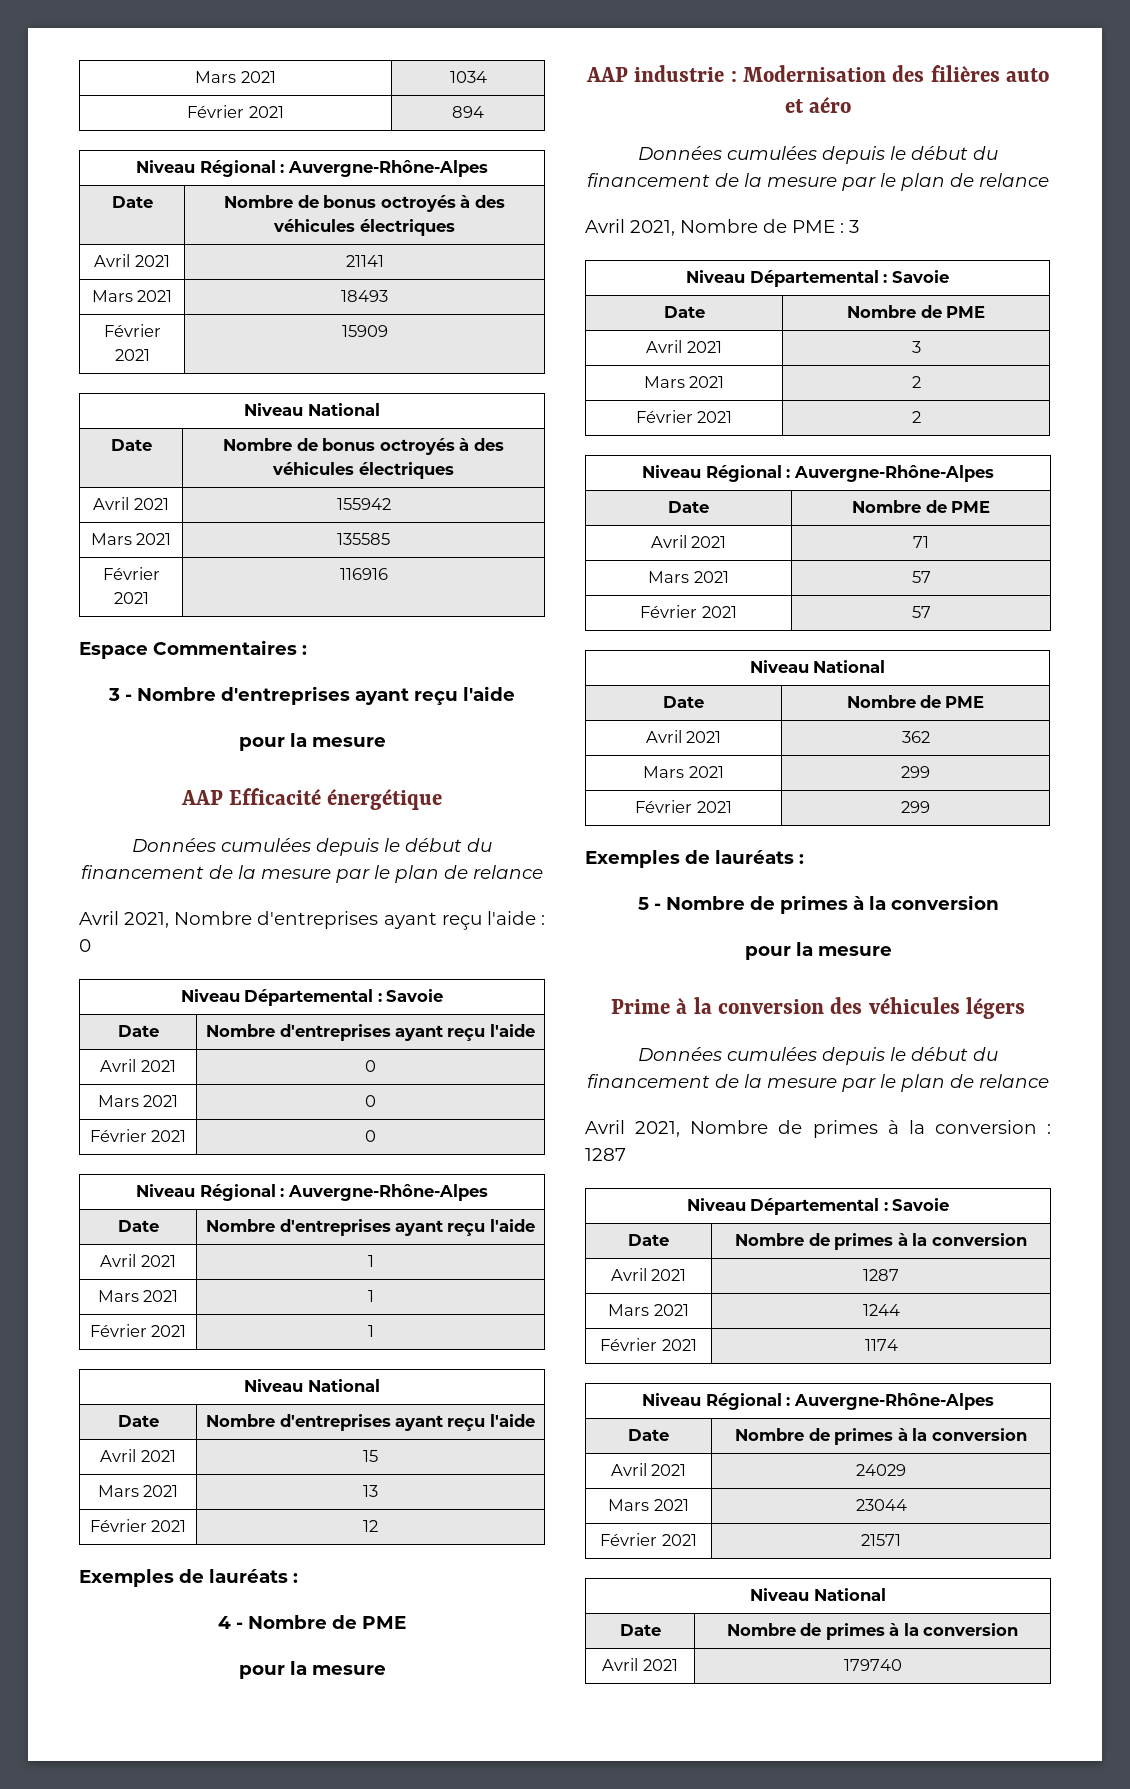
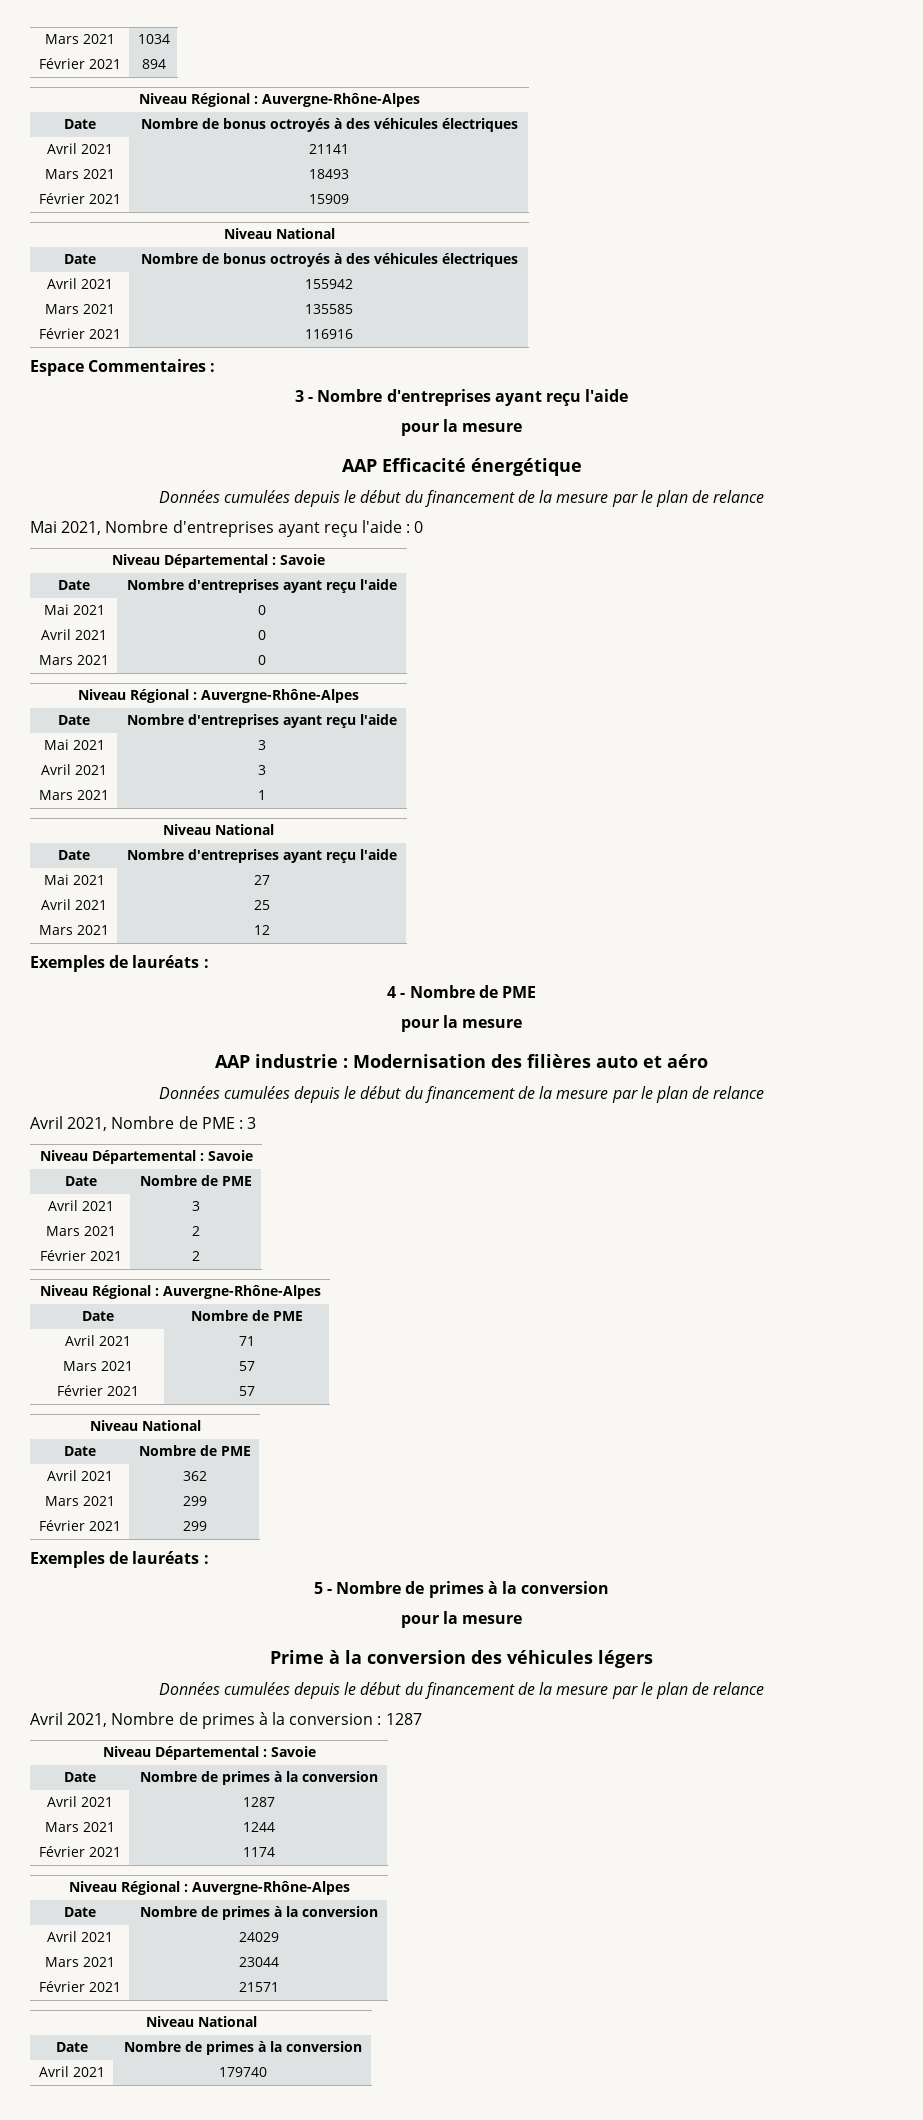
- Avril 2021, Nombre d'entreprises ayant reçu l'aide : 0
+ Mai 2021, Nombre d'entreprises ayant reçu l'aide : 0
+ Mai 2021 | 0
- Février 2021 | 0
- Avril 2021 | 1
+ Mai 2021 | 3
+ Avril 2021 | 3
- Février 2021 | 1
- Avril 2021 | 15
- Mars 2021 | 13
- Février 2021 | 12
+ Mai 2021 | 27
+ Avril 2021 | 25
+ Mars 2021 | 12

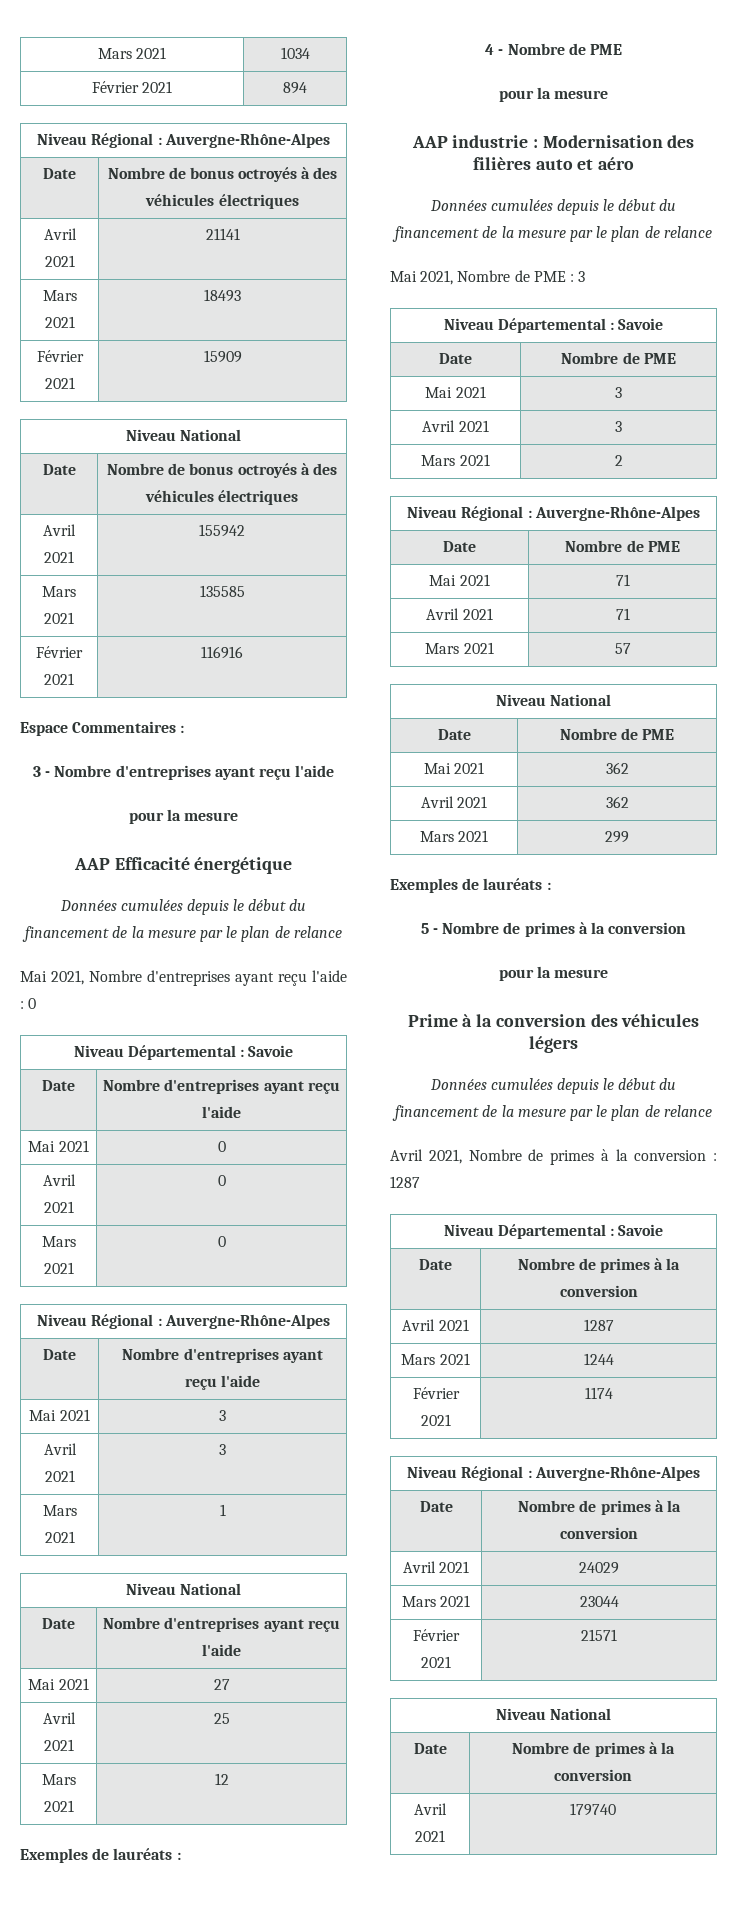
- Avril 2021, Nombre de PME : 3
+ Mai 2021, Nombre de PME : 3
  Niveau Départemental : Savoie
  Date | Nombre de PME
+ Mai 2021 | 3
- Février 2021 | 2
+ Mai 2021 | 71
- Février 2021 | 57
+ Mai 2021 | 362
- Février 2021 | 299

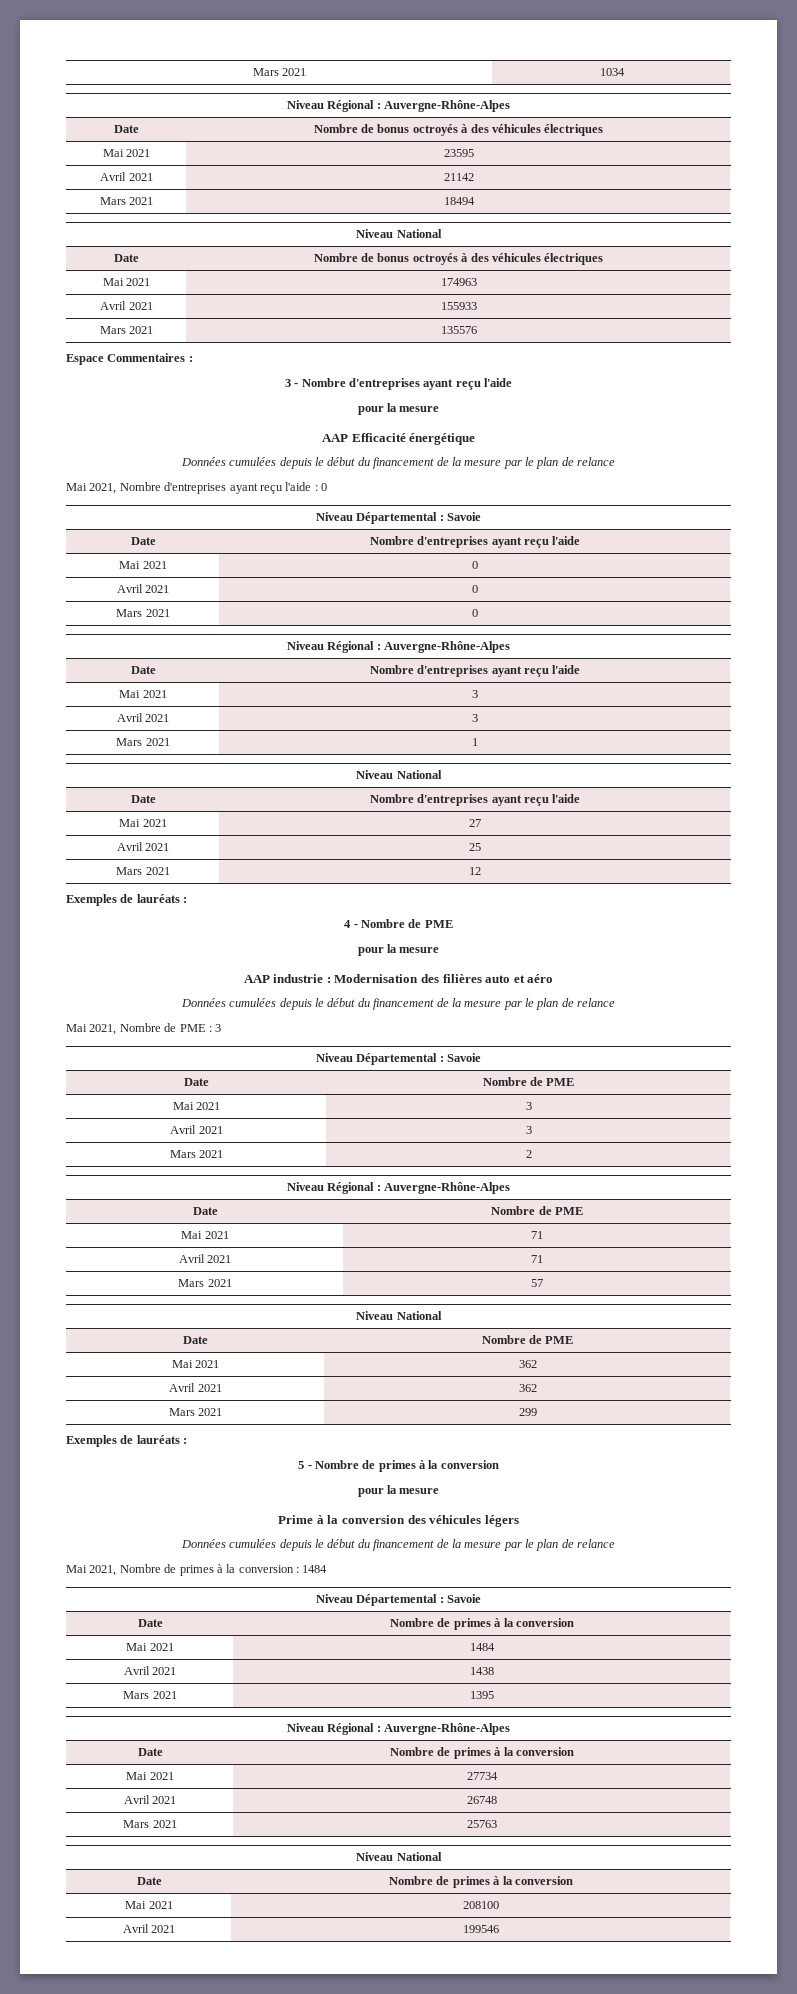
- Février 2021 | 894
- Avril 2021 | 21141
- Mars 2021 | 18493
- Février 2021 | 15909
+ Mai 2021 | 23595
+ Avril 2021 | 21142
+ Mars 2021 | 18494
- Avril 2021 | 155942
- Mars 2021 | 135585
- Février 2021 | 116916
+ Mai 2021 | 174963
+ Avril 2021 | 155933
+ Mars 2021 | 135576
- Avril 2021, Nombre de primes à la conversion : 1287
+ Mai 2021, Nombre de primes à la conversion : 1484
- Avril 2021 | 1287
- Mars 2021 | 1244
- Février 2021 | 1174
+ Mai 2021 | 1484
+ Avril 2021 | 1438
+ Mars 2021 | 1395
- Avril 2021 | 24029
- Mars 2021 | 23044
- Février 2021 | 21571
+ Mai 2021 | 27734
+ Avril 2021 | 26748
+ Mars 2021 | 25763
- Avril 2021 | 179740
+ Mai 2021 | 208100
+ Avril 2021 | 199546

